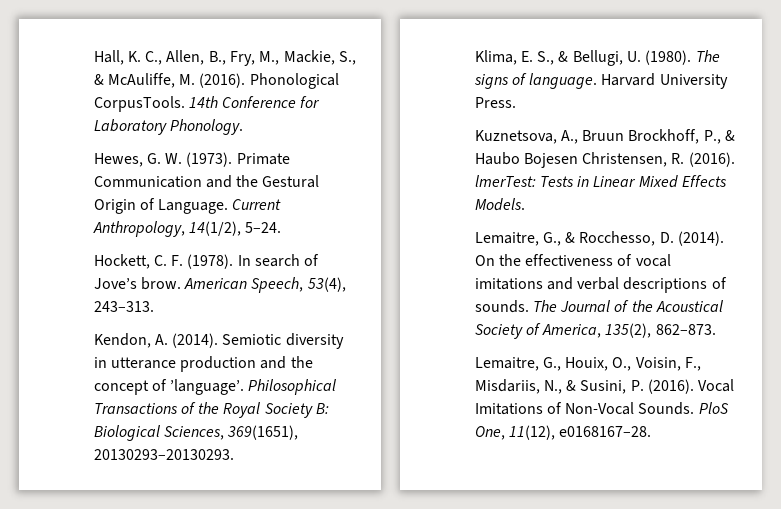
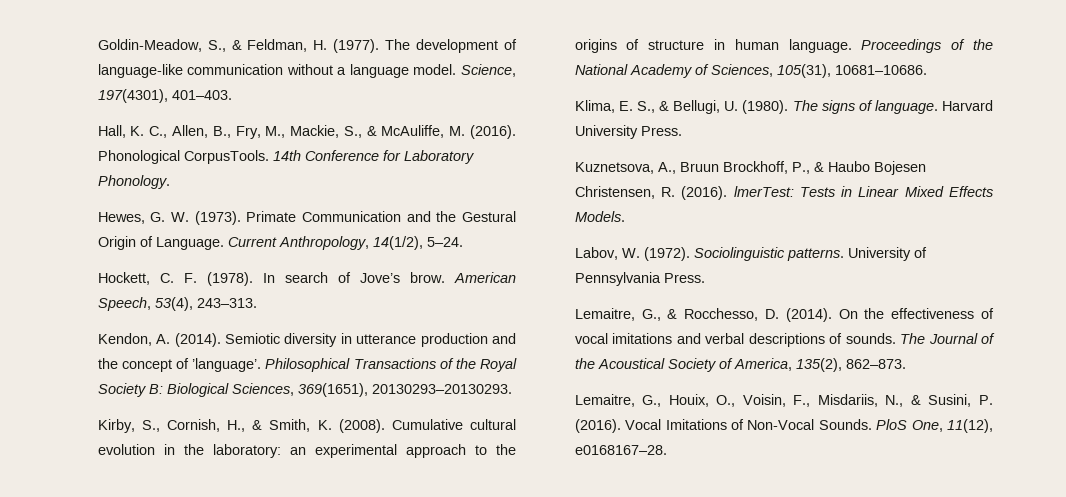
+ Goldin-Meadow, S., & Feldman, H. (1977). The development of language-like communication without a language model. Science, 197(4301), 401–403.
+ Kirby, S., Cornish, H., & Smith, K. (2008). Cumulative cultural evolution in the laboratory: an experimental approach to the origins of structure in human language. Proceedings of the National Academy of Sciences, 105(31), 10681–10686.
+ Labov, W. (1972). Sociolinguistic patterns. University of Pennsylvania Press.

